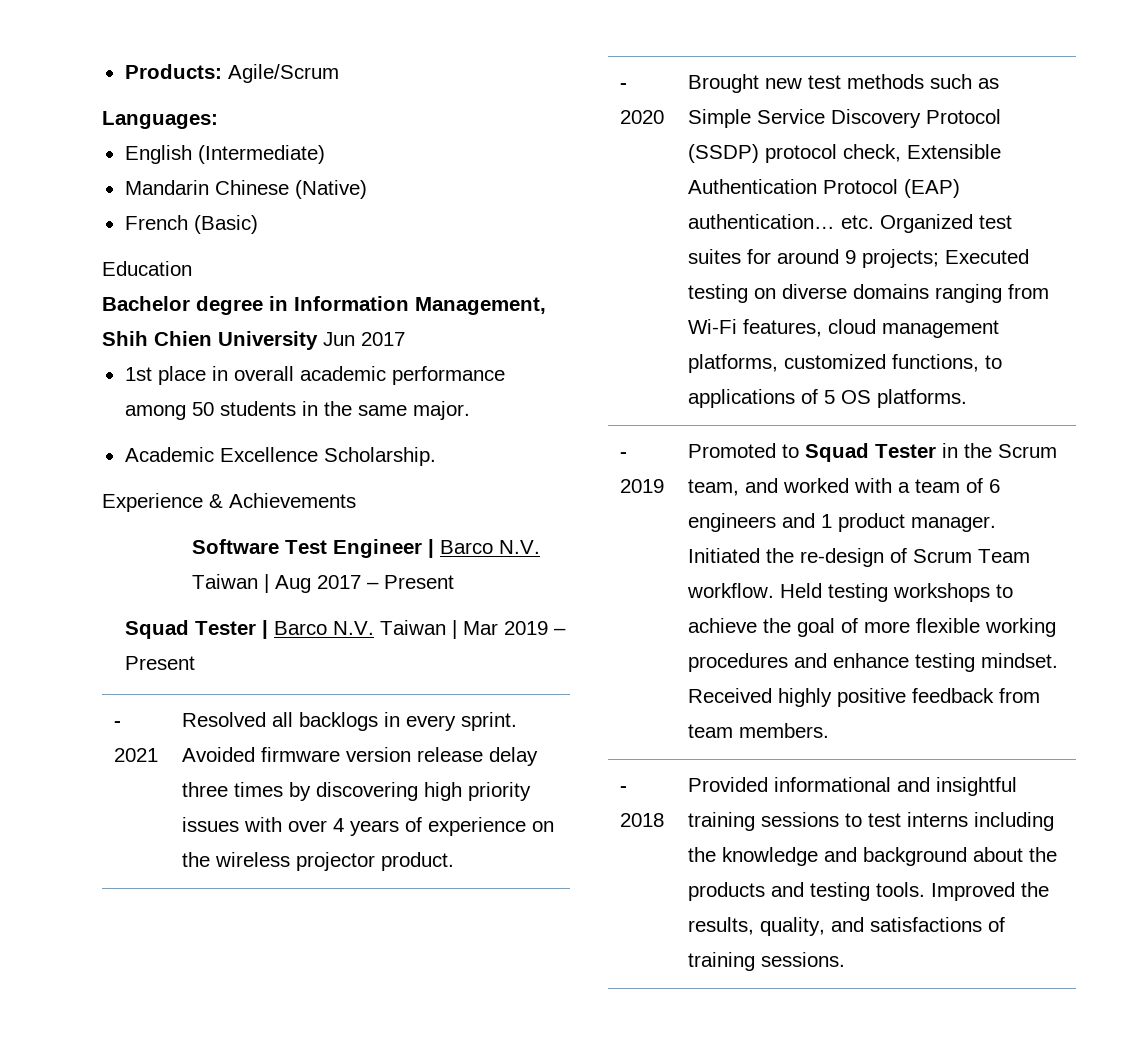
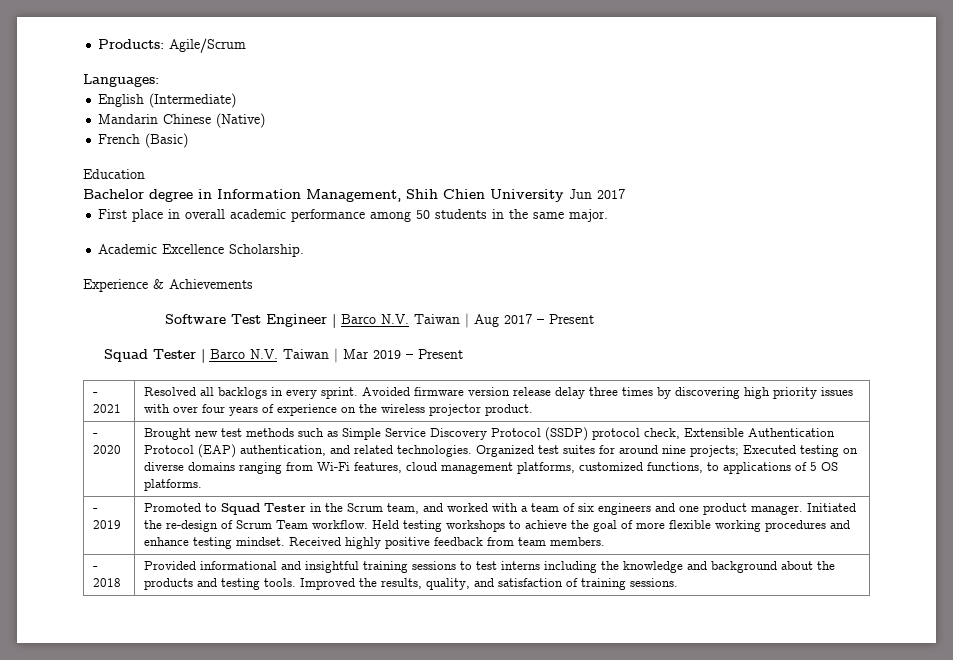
- 1st place in overall academic performance among 50 students in the same major.
+ First place in overall academic performance among 50 students in the same major.
- - 2021 | Resolved all backlogs in every sprint. Avoided firmware version release delay three times by discovering high priority issues with over 4 years of experience on the wireless projector product.
+ - 2021 | Resolved all backlogs in every sprint. Avoided firmware version release delay three times by discovering high priority issues with over four years of experience on the wireless projector product.
- Brought new test methods such as Simple Service Discovery Protocol (SSDP) protocol check, Extensible Authentication Protocol (EAP) authentication… etc. Organized test suites for around 9 projects; Executed testing on diverse domains ranging from Wi-Fi features, cloud management platforms, customized functions, to applications of 5 OS platforms.
+ Brought new test methods such as Simple Service Discovery Protocol (SSDP) protocol check, Extensible Authentication Protocol (EAP) authentication, and related technologies. Organized test suites for around nine projects; Executed testing on diverse domains ranging from Wi-Fi features, cloud management platforms, customized functions, to applications of 5 OS platforms.
- Promoted to Squad Tester in the Scrum team, and worked with a team of 6 engineers and 1 product manager.
+ Promoted to Squad Tester in the Scrum team, and worked with a team of six engineers and one product manager.
- - 2018 | Provided informational and insightful training sessions to test interns including the knowledge and background about the products and testing tools. Improved the results, quality, and satisfactions of training sessions.
+ - 2018 | Provided informational and insightful training sessions to test interns including the knowledge and background about the products and testing tools. Improved the results, quality, and satisfaction of training sessions.

